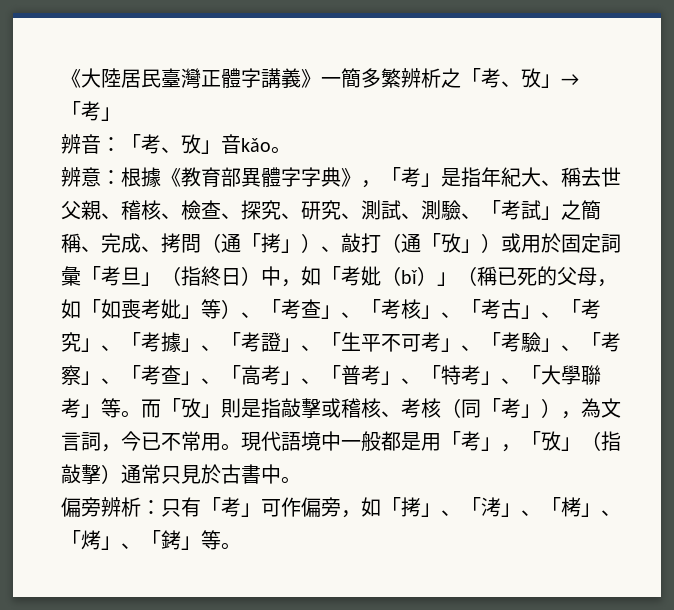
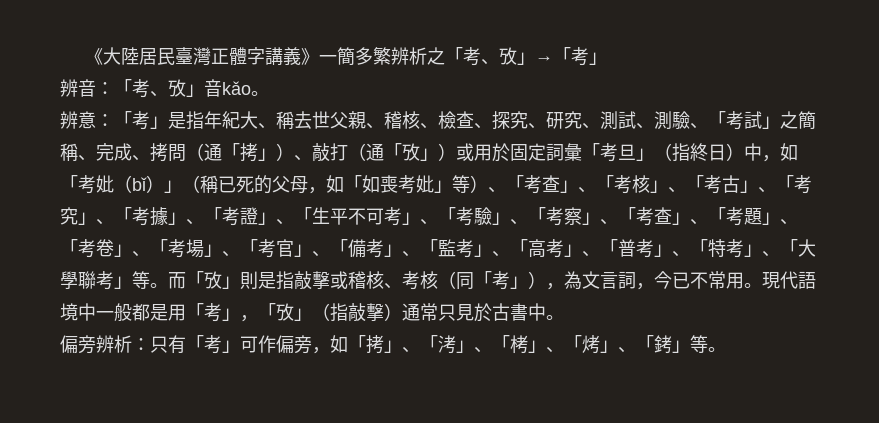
- 根據《教育部異體字字典》，「考」是指年紀大、稱去世父親、稽核、檢查、探究、研究、測試、測驗、「考試」之簡稱、完成、拷問（通「拷」）、敲打（通「攷」）或用於固定詞彙「考旦」（指終日）中，如「考妣（bǐ）」（稱已死的父母，如「如喪考妣」等）、「考查」、「考核」、「考古」、「考究」、「考據」、「考證」、「生平不可考」、「考驗」、「考察」、「考查」、「高考」、「普考」、「特考」、「大學聯考」等。
+ 「考」是指年紀大、稱去世父親、稽核、檢查、探究、研究、測試、測驗、「考試」之簡稱、完成、拷問（通「拷」）、敲打（通「攷」）或用於固定詞彙「考旦」（指終日）中，如「考妣（bǐ）」（稱已死的父母，如「如喪考妣」等）、「考查」、「考核」、「考古」、「考究」、「考據」、「考證」、「生平不可考」、「考驗」、「考察」、「考查」、「考題」、「考卷」、「考場」、「考官」、「備考」、「監考」、「高考」、「普考」、「特考」、「大學聯考」等。

